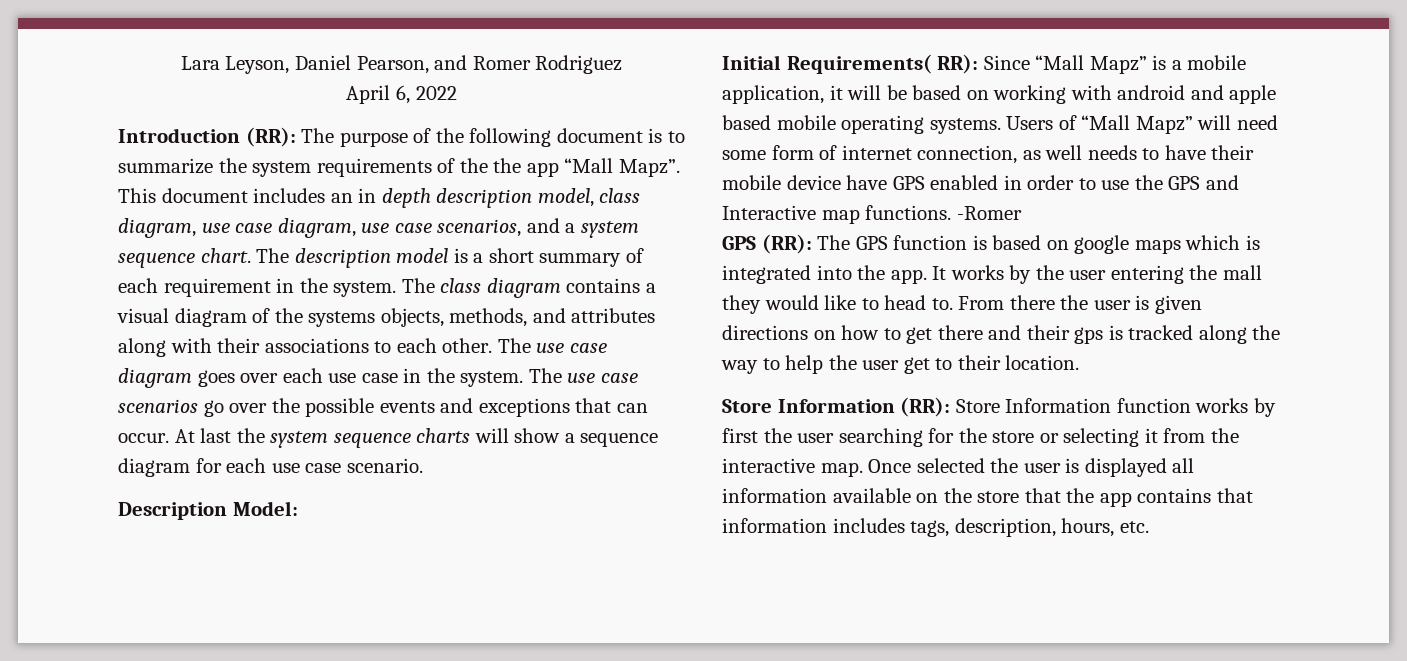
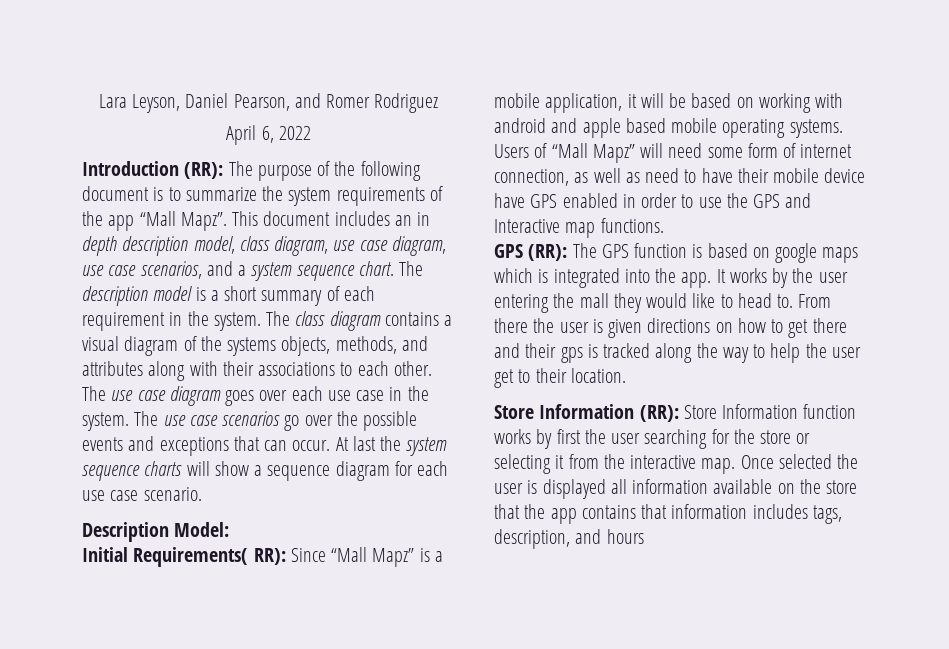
- Introduction (RR): The purpose of the following document is to summarize the system requirements of the the app “Mall Mapz”.
+ Introduction (RR): The purpose of the following document is to summarize the system requirements of the app “Mall Mapz”.
- Users of “Mall Mapz” will need some form of internet connection, as well needs to have their mobile device have GPS enabled in order to use the GPS and Interactive map functions. -Romer
+ Users of “Mall Mapz” will need some form of internet connection, as well as need to have their mobile device have GPS enabled in order to use the GPS and Interactive map functions.
- Once selected the user is displayed all information available on the store that the app contains that information includes tags, description, hours, etc.
+ Once selected the user is displayed all information available on the store that the app contains that information includes tags, description, and hours

